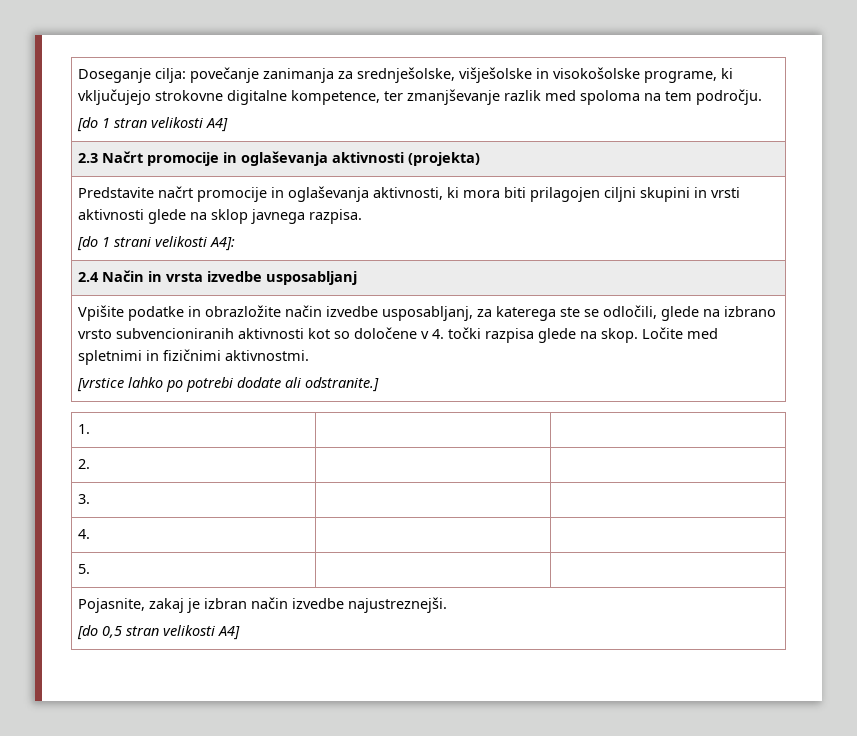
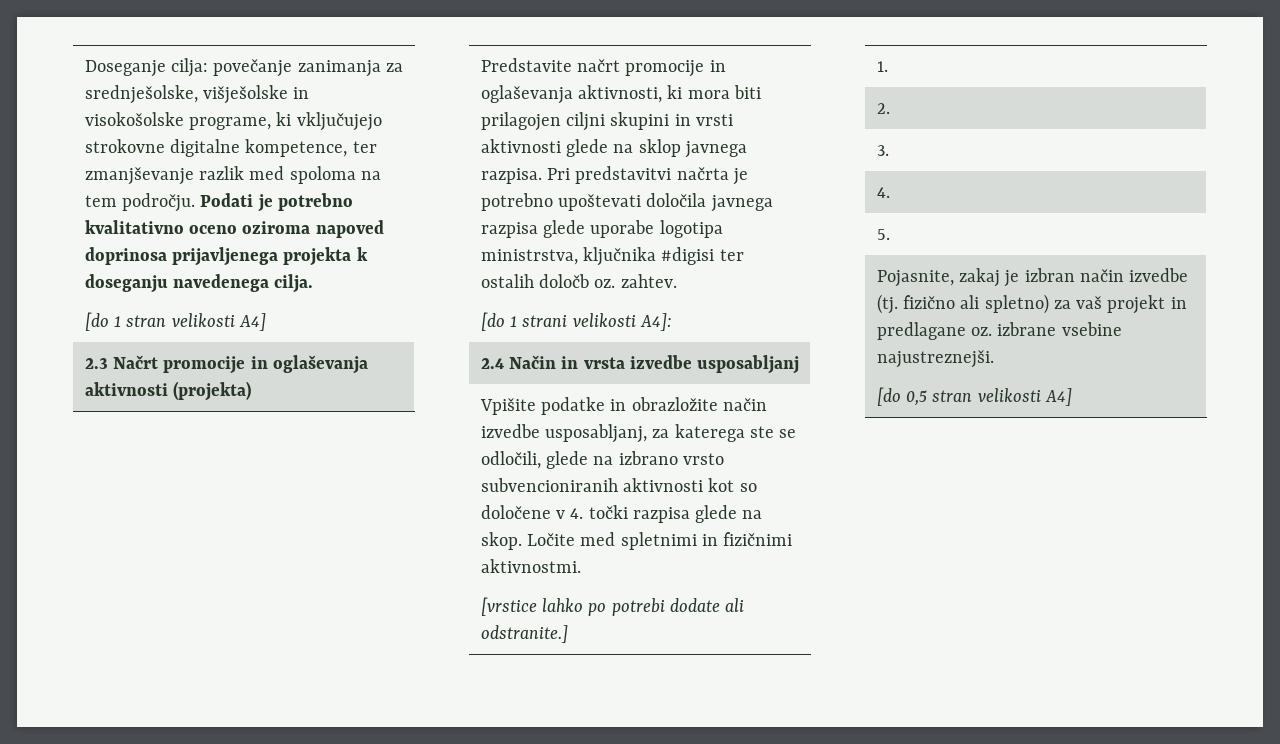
+ Podati je potrebno kvalitativno oceno oziroma napoved doprinosa prijavljenega projekta k doseganju navedenega cilja.
+ Pri predstavitvi načrta je potrebno upoštevati določila javnega razpisa glede uporabe logotipa ministrstva, ključnika #digisi ter ostalih določb oz. zahtev.
- Pojasnite, zakaj je izbran način izvedbe najustreznejši.
+ Pojasnite, zakaj je izbran način izvedbe (tj. fizično ali spletno) za vaš projekt in predlagane oz. izbrane vsebine najustreznejši.

